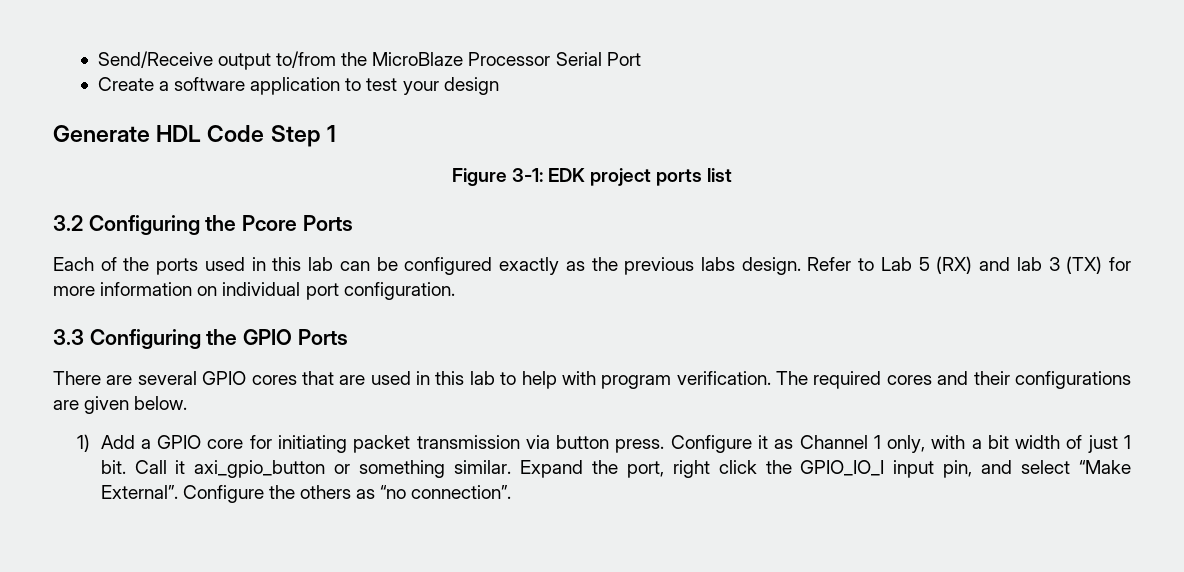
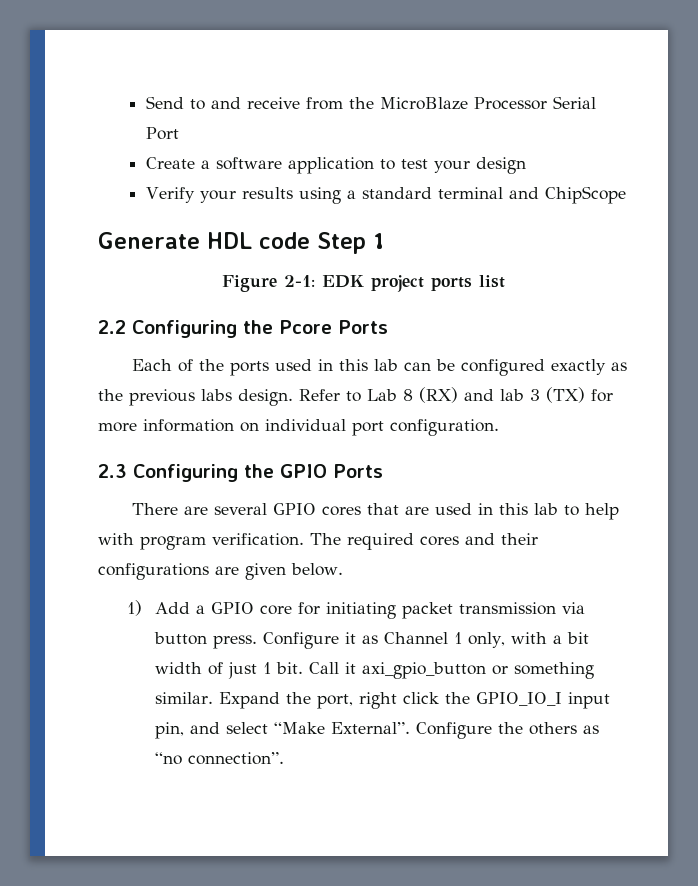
- Send/Receive output to/from the MicroBlaze Processor Serial Port
+ Send to and receive from the MicroBlaze Processor Serial Port
+ Verify your results using a standard terminal and ChipScope
- Generate HDL Code Step 1
+ Generate HDL code Step 1
- Figure 3-1: EDK project ports list
+ Figure 2-1: EDK project ports list
- 3.2 Configuring the Pcore Ports
+ 2.2 Configuring the Pcore Ports
- Refer to Lab 5 (RX) and lab 3 (TX) for more information on individual port configuration.
+ Refer to Lab 8 (RX) and lab 3 (TX) for more information on individual port configuration.
- 3.3 Configuring the GPIO Ports
+ 2.3 Configuring the GPIO Ports

